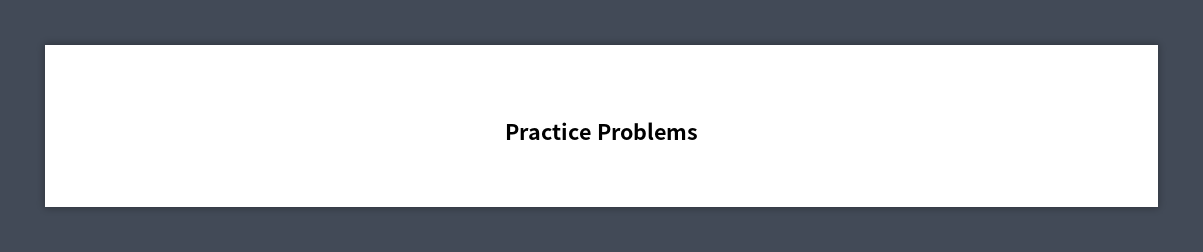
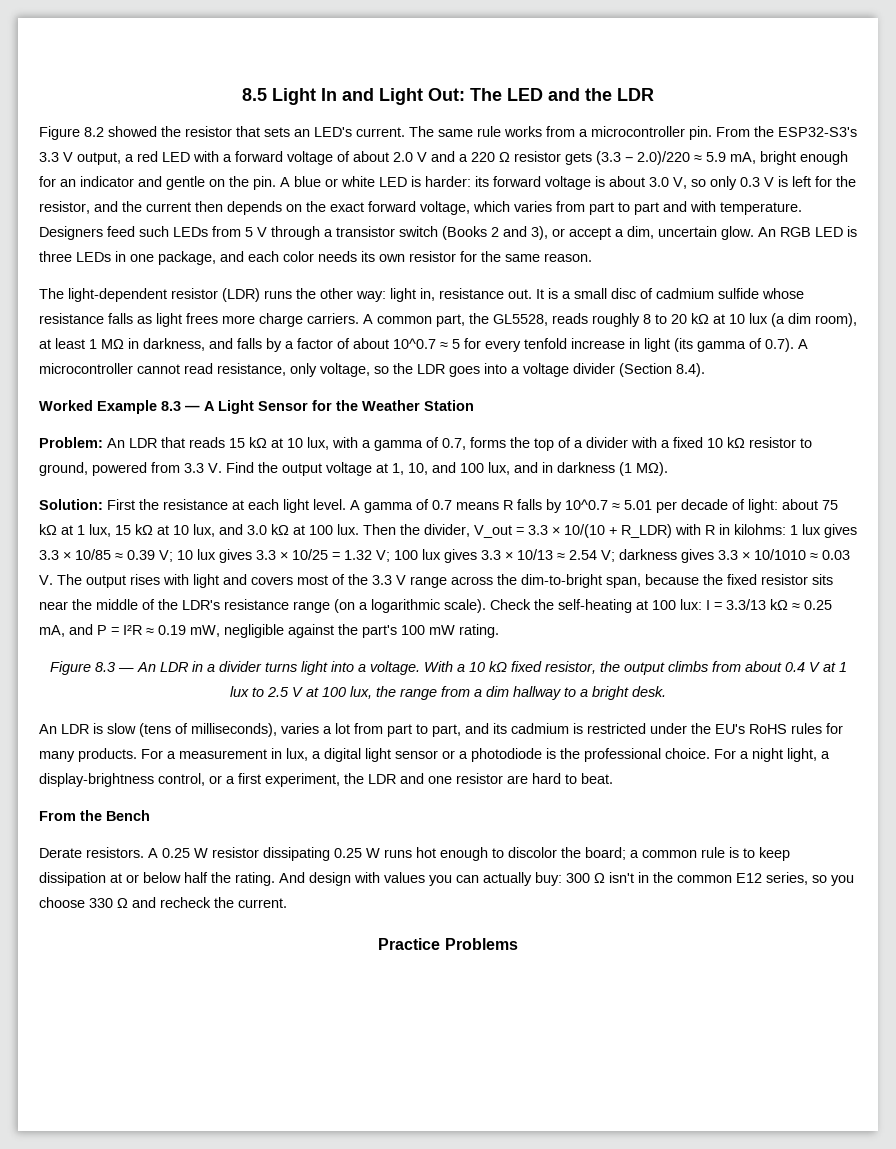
+ 8.5 Light In and Light Out: The LED and the LDR
+ Figure 8.2 showed the resistor that sets an LED's current. The same rule works from a microcontroller pin. From the ESP32-S3's 3.3 V output, a red LED with a forward voltage of about 2.0 V and a 220 Ω resistor gets (3.3 − 2.0)/220 ≈ 5.9 mA, bright enough for an indicator and gentle on the pin. A blue or white LED is harder: its forward voltage is about 3.0 V, so only 0.3 V is left for the resistor, and the current then depends on the exact forward voltage, which varies from part to part and with temperature. Designers feed such LEDs from 5 V through a transistor switch (Books 2 and 3), or accept a dim, uncertain glow. An RGB LED is three LEDs in one package, and each color needs its own resistor for the same reason.
+ The light-dependent resistor (LDR) runs the other way: light in, resistance out. It is a small disc of cadmium sulfide whose resistance falls as light frees more charge carriers. A common part, the GL5528, reads roughly 8 to 20 kΩ at 10 lux (a dim room), at least 1 MΩ in darkness, and falls by a factor of about 10^0.7 ≈ 5 for every tenfold increase in light (its gamma of 0.7). A microcontroller cannot read resistance, only voltage, so the LDR goes into a voltage divider (Section 8.4).
+ Worked Example 8.3 — A Light Sensor for the Weather Station
+ Problem: An LDR that reads 15 kΩ at 10 lux, with a gamma of 0.7, forms the top of a divider with a fixed 10 kΩ resistor to ground, powered from 3.3 V. Find the output voltage at 1, 10, and 100 lux, and in darkness (1 MΩ).
+ Solution: First the resistance at each light level. A gamma of 0.7 means R falls by 10^0.7 ≈ 5.01 per decade of light: about 75 kΩ at 1 lux, 15 kΩ at 10 lux, and 3.0 kΩ at 100 lux. Then the divider, V_out = 3.3 × 10/(10 + R_LDR) with R in kilohms: 1 lux gives 3.3 × 10/85 ≈ 0.39 V; 10 lux gives 3.3 × 10/25 = 1.32 V; 100 lux gives 3.3 × 10/13 ≈ 2.54 V; darkness gives 3.3 × 10/1010 ≈ 0.03 V. The output rises with light and covers most of the 3.3 V range across the dim-to-bright span, because the fixed resistor sits near the middle of the LDR's resistance range (on a logarithmic scale). Check the self-heating at 100 lux: I = 3.3/13 kΩ ≈ 0.25 mA, and P = I²R ≈ 0.19 mW, negligible against the part's 100 mW rating.
+ Figure 8.3 — An LDR in a divider turns light into a voltage. With a 10 kΩ fixed resistor, the output climbs from about 0.4 V at 1 lux to 2.5 V at 100 lux, the range from a dim hallway to a bright desk.
+ An LDR is slow (tens of milliseconds), varies a lot from part to part, and its cadmium is restricted under the EU's RoHS rules for many products. For a measurement in lux, a digital light sensor or a photodiode is the professional choice. For a night light, a display-brightness control, or a first experiment, the LDR and one resistor are hard to beat.
+ From the Bench
+ Derate resistors. A 0.25 W resistor dissipating 0.25 W runs hot enough to discolor the board; a common rule is to keep dissipation at or below half the rating. And design with values you can actually buy: 300 Ω isn't in the common E12 series, so you choose 330 Ω and recheck the current.

